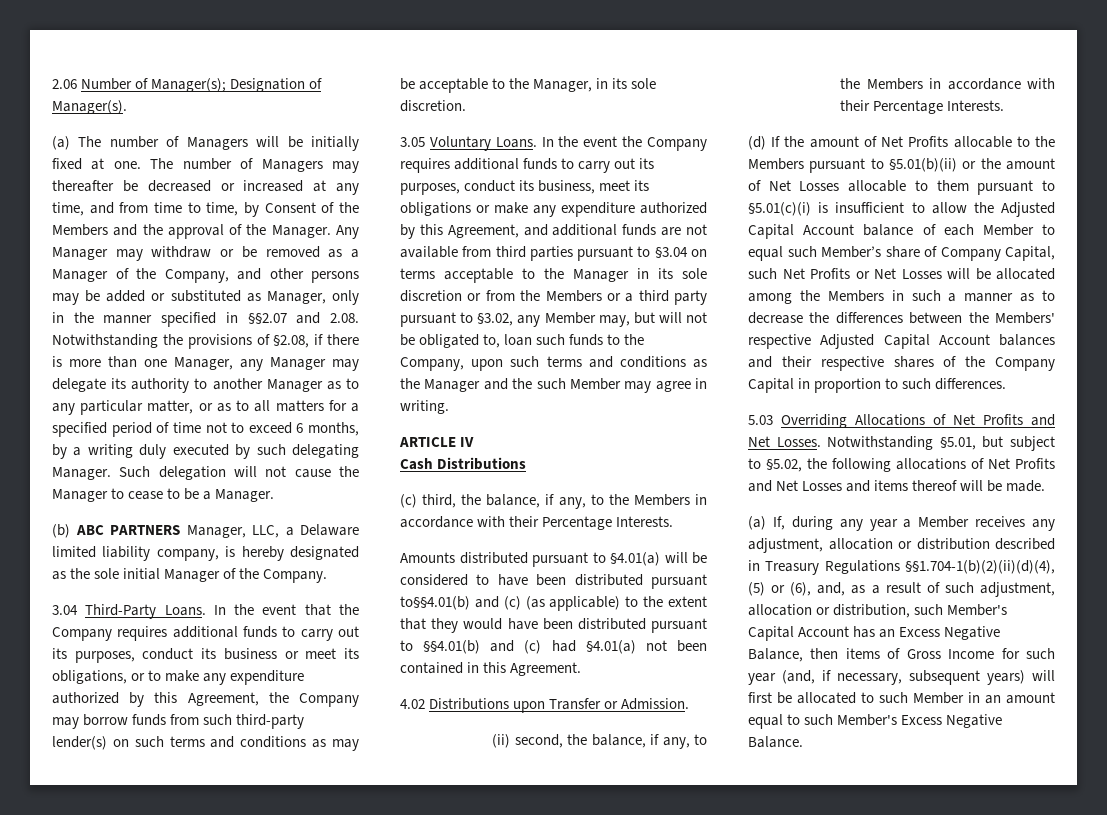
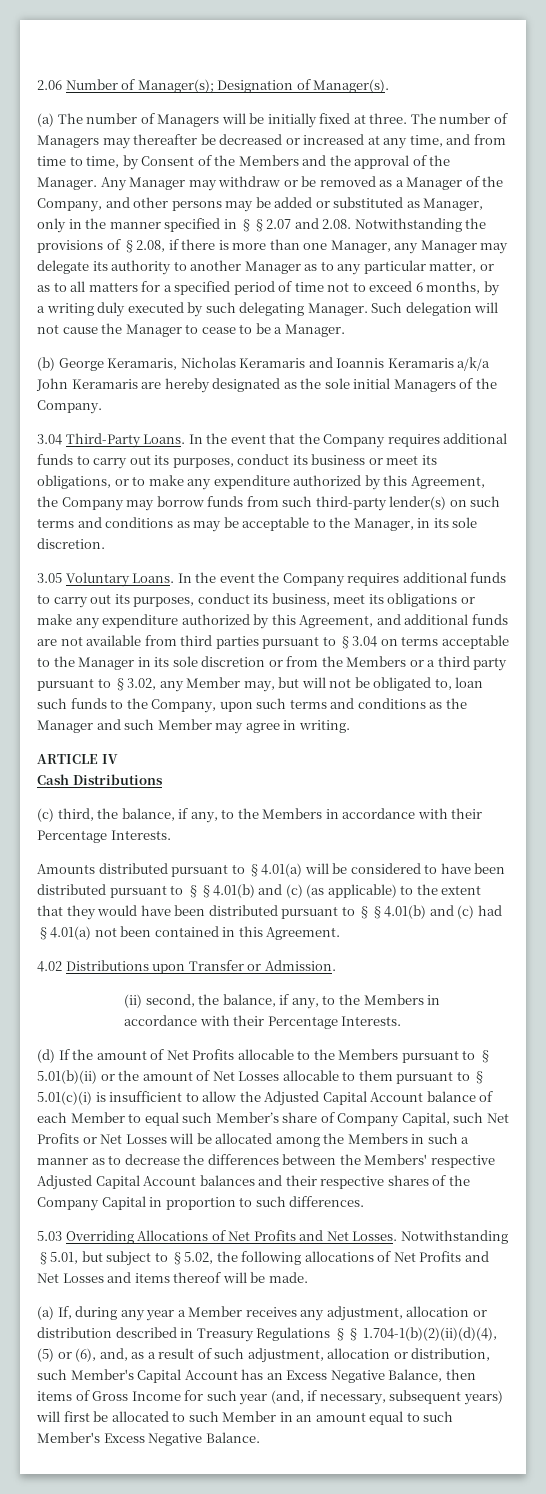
- (a) The number of Managers will be initially fixed at one.
+ (a) The number of Managers will be initially fixed at three.
- (b) ABC PARTNERS Manager, LLC, a Delaware limited liability company, is hereby designated as the sole initial Manager of the Company.
+ (b) George Keramaris, Nicholas Keramaris and Ioannis Keramaris a/k/a John Keramaris are hereby designated as the sole initial Managers of the Company.
- In the event the Company requires additional funds to carry out its purposes, conduct its business, meet its obligations or make any expenditure authorized by this Agreement, and additional funds are not available from third parties pursuant to §3.04 on terms acceptable to the Manager in its sole discretion or from the Members or a third party pursuant to §3.02, any Member may, but will not be obligated to, loan such funds to the Company, upon such terms and conditions as the Manager and the such Member may agree in writing.
+ In the event the Company requires additional funds to carry out its purposes, conduct its business, meet its obligations or make any expenditure authorized by this Agreement, and additional funds are not available from third parties pursuant to §3.04 on terms acceptable to the Manager in its sole discretion or from the Members or a third party pursuant to §3.02, any Member may, but will not be obligated to, loan such funds to the Company, upon such terms and conditions as the Manager and such Member may agree in writing.
- Amounts distributed pursuant to §4.01(a) will be considered to have been distributed pursuant to§§4.01(b) and (c) (as applicable) to the extent that they would have been distributed pursuant to §§4.01(b) and (c) had §4.01(a) not been contained in this Agreement.
+ Amounts distributed pursuant to §4.01(a) will be considered to have been distributed pursuant to §§4.01(b) and (c) (as applicable) to the extent that they would have been distributed pursuant to §§4.01(b) and (c) had §4.01(a) not been contained in this Agreement.
- (d) If the amount of Net Profits allocable to the Members pursuant to §5.01(b)(ii) or the amount of Net Losses allocable to them pursuant to §5.01(c)(i) is insufficient to allow the Adjusted Capital Account balance of each Member to equal such Member’s share of Company Capital, such Net Profits or Net Losses will be allocated among the Members in such a manner as to decrease the differences between the Members' respective Adjusted Capital Account balances and their respective shares of the Company Capital in proportion to such differences.
+ (d) If the amount of Net Profits allocable to the Members pursuant to § 5.01(b)(ii) or the amount of Net Losses allocable to them pursuant to § 5.01(c)(i) is insufficient to allow the Adjusted Capital Account balance of each Member to equal such Member’s share of Company Capital, such Net Profits or Net Losses will be allocated among the Members in such a manner as to decrease the differences between the Members' respective Adjusted Capital Account balances and their respective shares of the Company Capital in proportion to such differences.
- (a) If, during any year a Member receives any adjustment, allocation or distribution described in Treasury Regulations §§1.704-1(b)(2)(ii)(d)(4), (5) or (6), and, as a result of such adjustment, allocation or distribution, such Member's Capital Account has an Excess Negative Balance, then items of Gross Income for such year (and, if necessary, subsequent years) will first be allocated to such Member in an amount equal to such Member's Excess Negative Balance.
+ (a) If, during any year a Member receives any adjustment, allocation or distribution described in Treasury Regulations §§ 1.704-1(b)(2)(ii)(d)(4), (5) or (6), and, as a result of such adjustment, allocation or distribution, such Member's Capital Account has an Excess Negative Balance, then items of Gross Income for such year (and, if necessary, subsequent years) will first be allocated to such Member in an amount equal to such Member's Excess Negative Balance.

